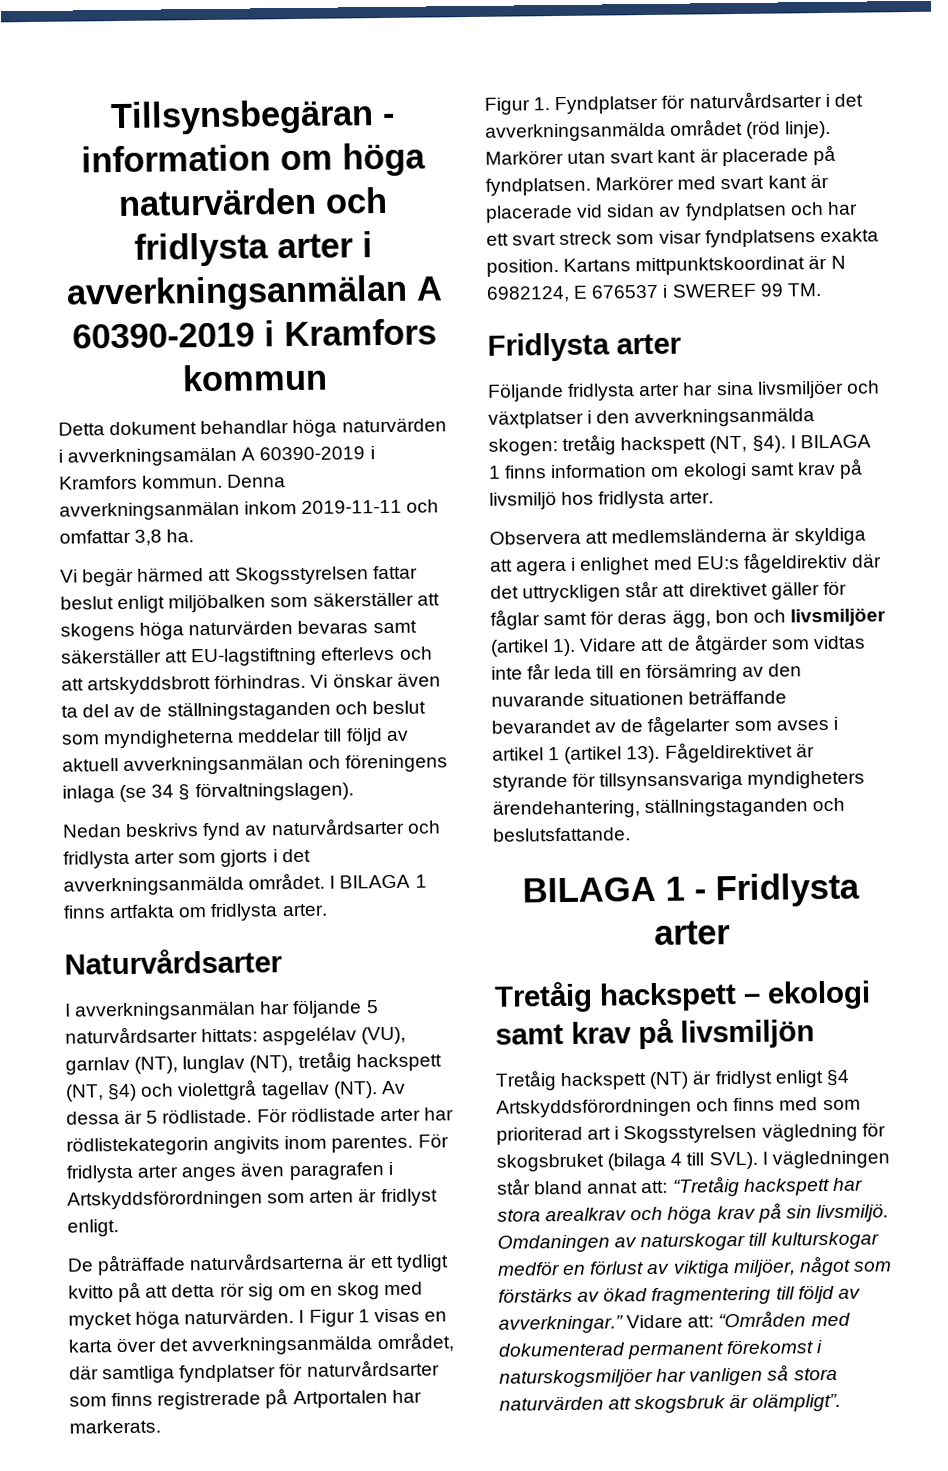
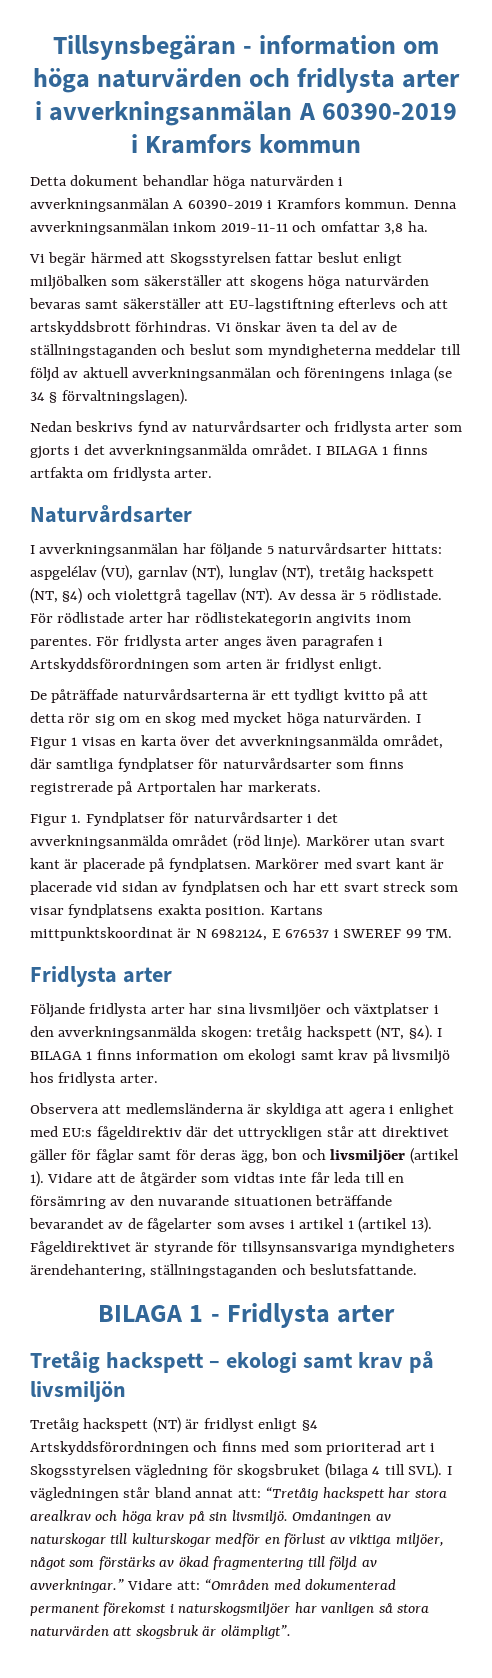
- Detta dokument behandlar höga naturvärden i avverkningsamälan A 60390-2019 i Kramfors kommun.
+ Detta dokument behandlar höga naturvärden i avverkningsanmälan A 60390-2019 i Kramfors kommun.

